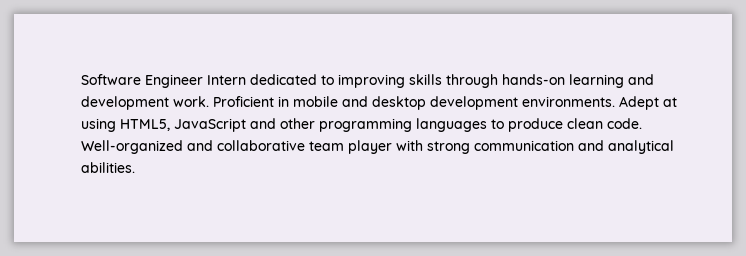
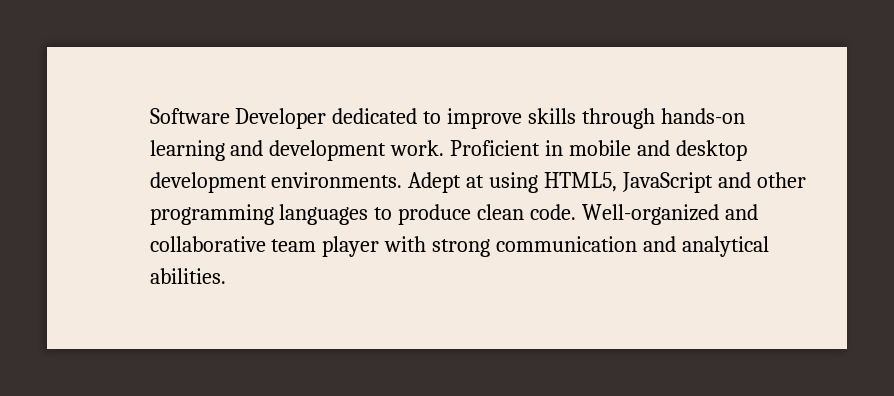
- Software Engineer Intern dedicated to improving skills through hands-on learning and development work.
+ Software Developer dedicated to improve skills through hands-on learning and development work.

